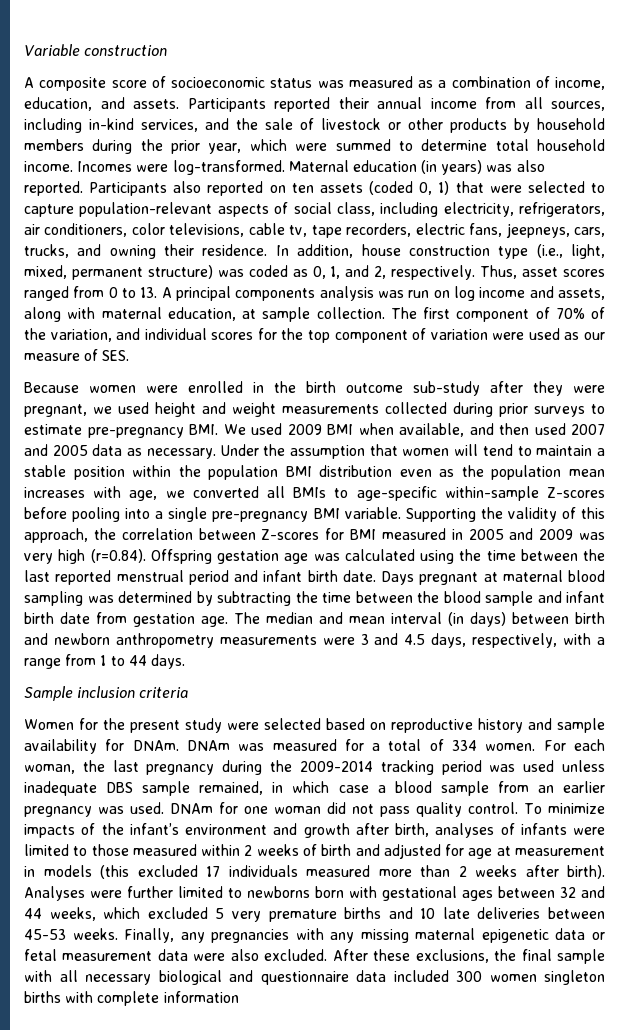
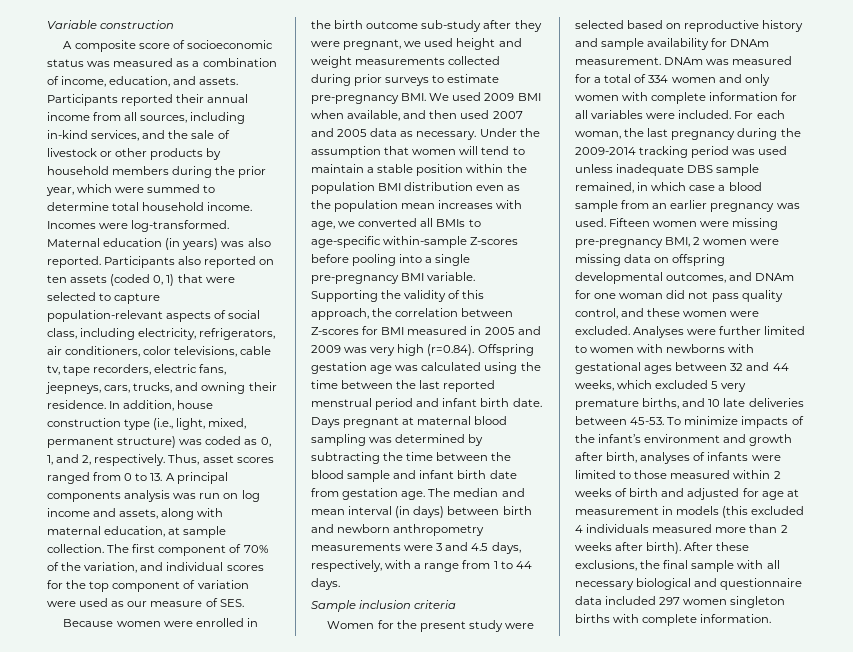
- Women for the present study were selected based on reproductive history and sample availability for DNAm.
+ Women for the present study were selected based on reproductive history and sample availability for DNAm measurement.
- DNAm was measured for a total of 334 women.
+ DNAm was measured for a total of 334 women and only women with complete information for all variables were included.
- DNAm for one woman did not pass quality control.
+ Fifteen women were missing pre-pregnancy BMI, 2 women were missing data on offspring developmental outcomes, and DNAm for one woman did not pass quality control, and these women were excluded. Analyses were further limited to women with newborns with gestational ages between 32 and 44 weeks, which excluded 5 very premature births, and 10 late deliveries between 45-53.
- To minimize impacts of the infant’s environment and growth after birth, analyses of infants were limited to those measured within 2 weeks of birth and adjusted for age at measurement in models (this excluded 17 individuals measured more than 2 weeks after birth).
+ To minimize impacts of the infant’s environment and growth after birth, analyses of infants were limited to those measured within 2 weeks of birth and adjusted for age at measurement in models (this excluded 4 individuals measured more than 2 weeks after birth).
- Analyses were further limited to newborns born with gestational ages between 32 and 44 weeks, which excluded 5 very premature births and 10 late deliveries between 45-53 weeks. Finally, any pregnancies with any missing maternal epigenetic data or fetal measurement data were also excluded.
- After these exclusions, the final sample with all necessary biological and questionnaire data included 300 women singleton births with complete information
+ After these exclusions, the final sample with all necessary biological and questionnaire data included 297 women singleton births with complete information.

